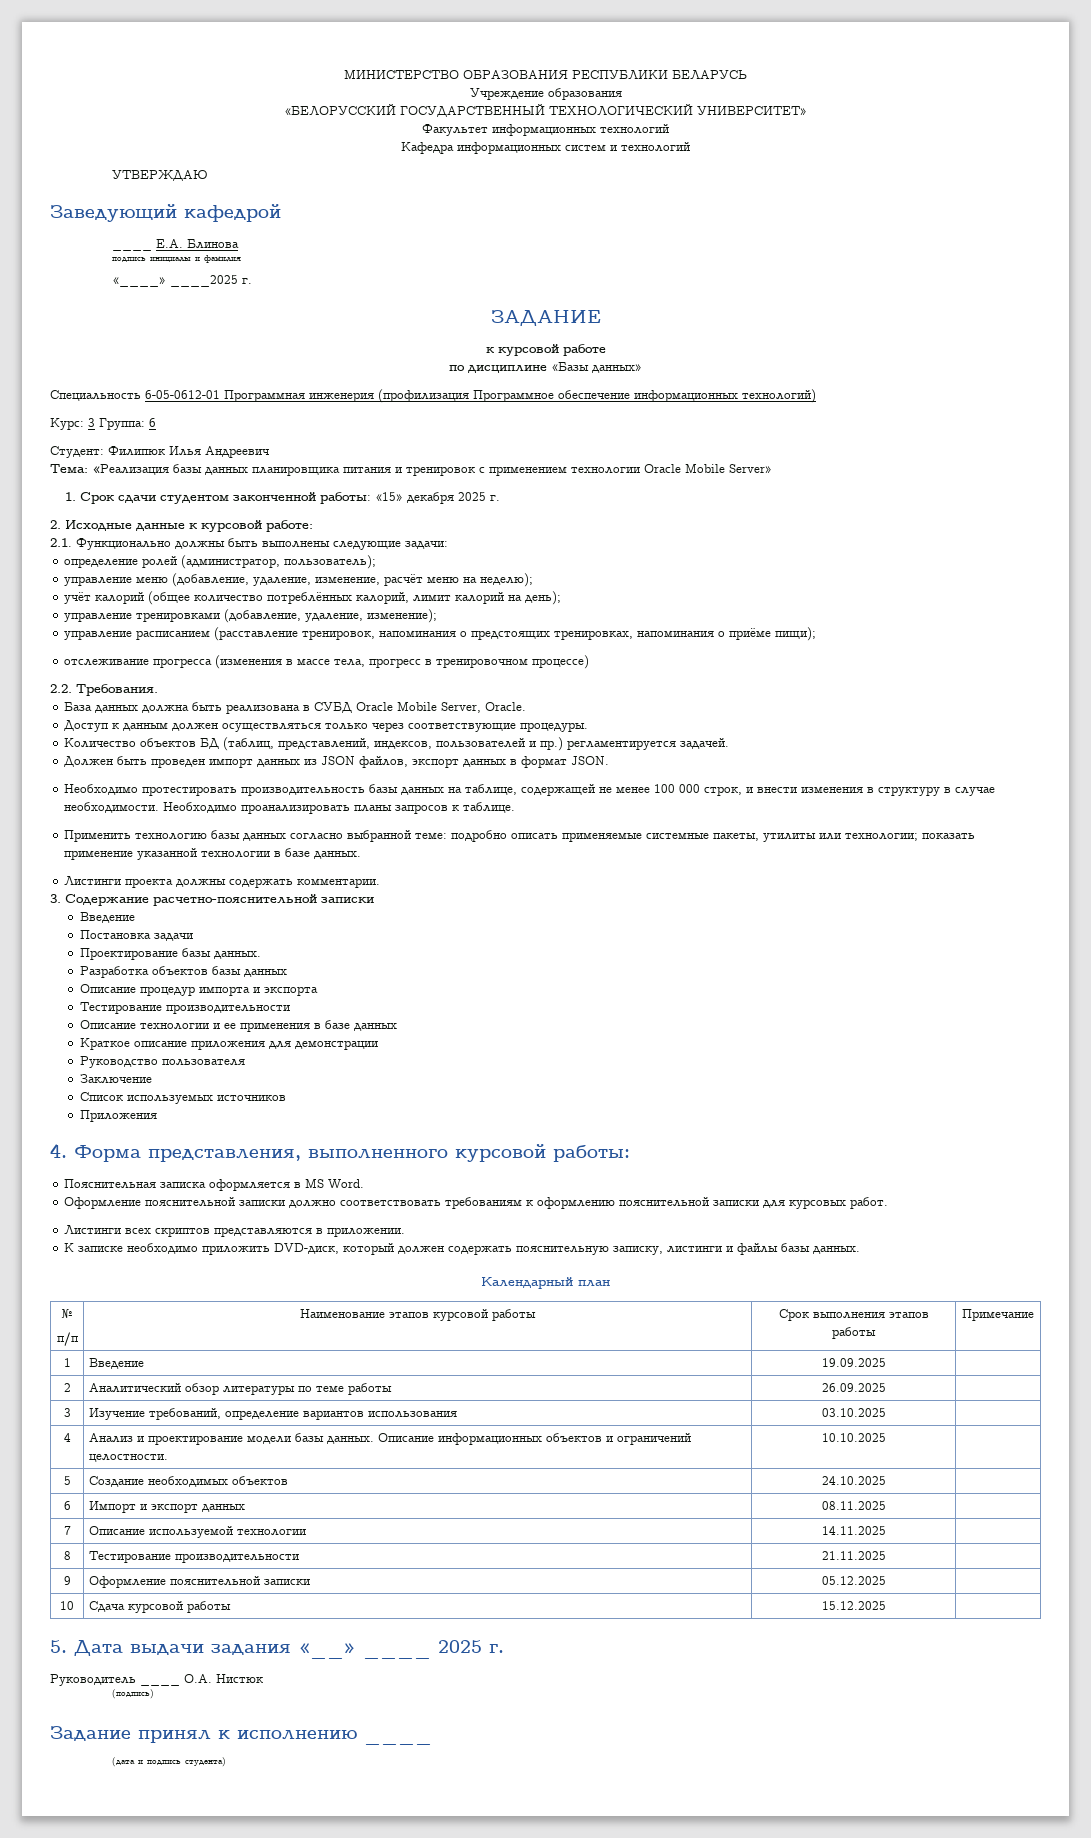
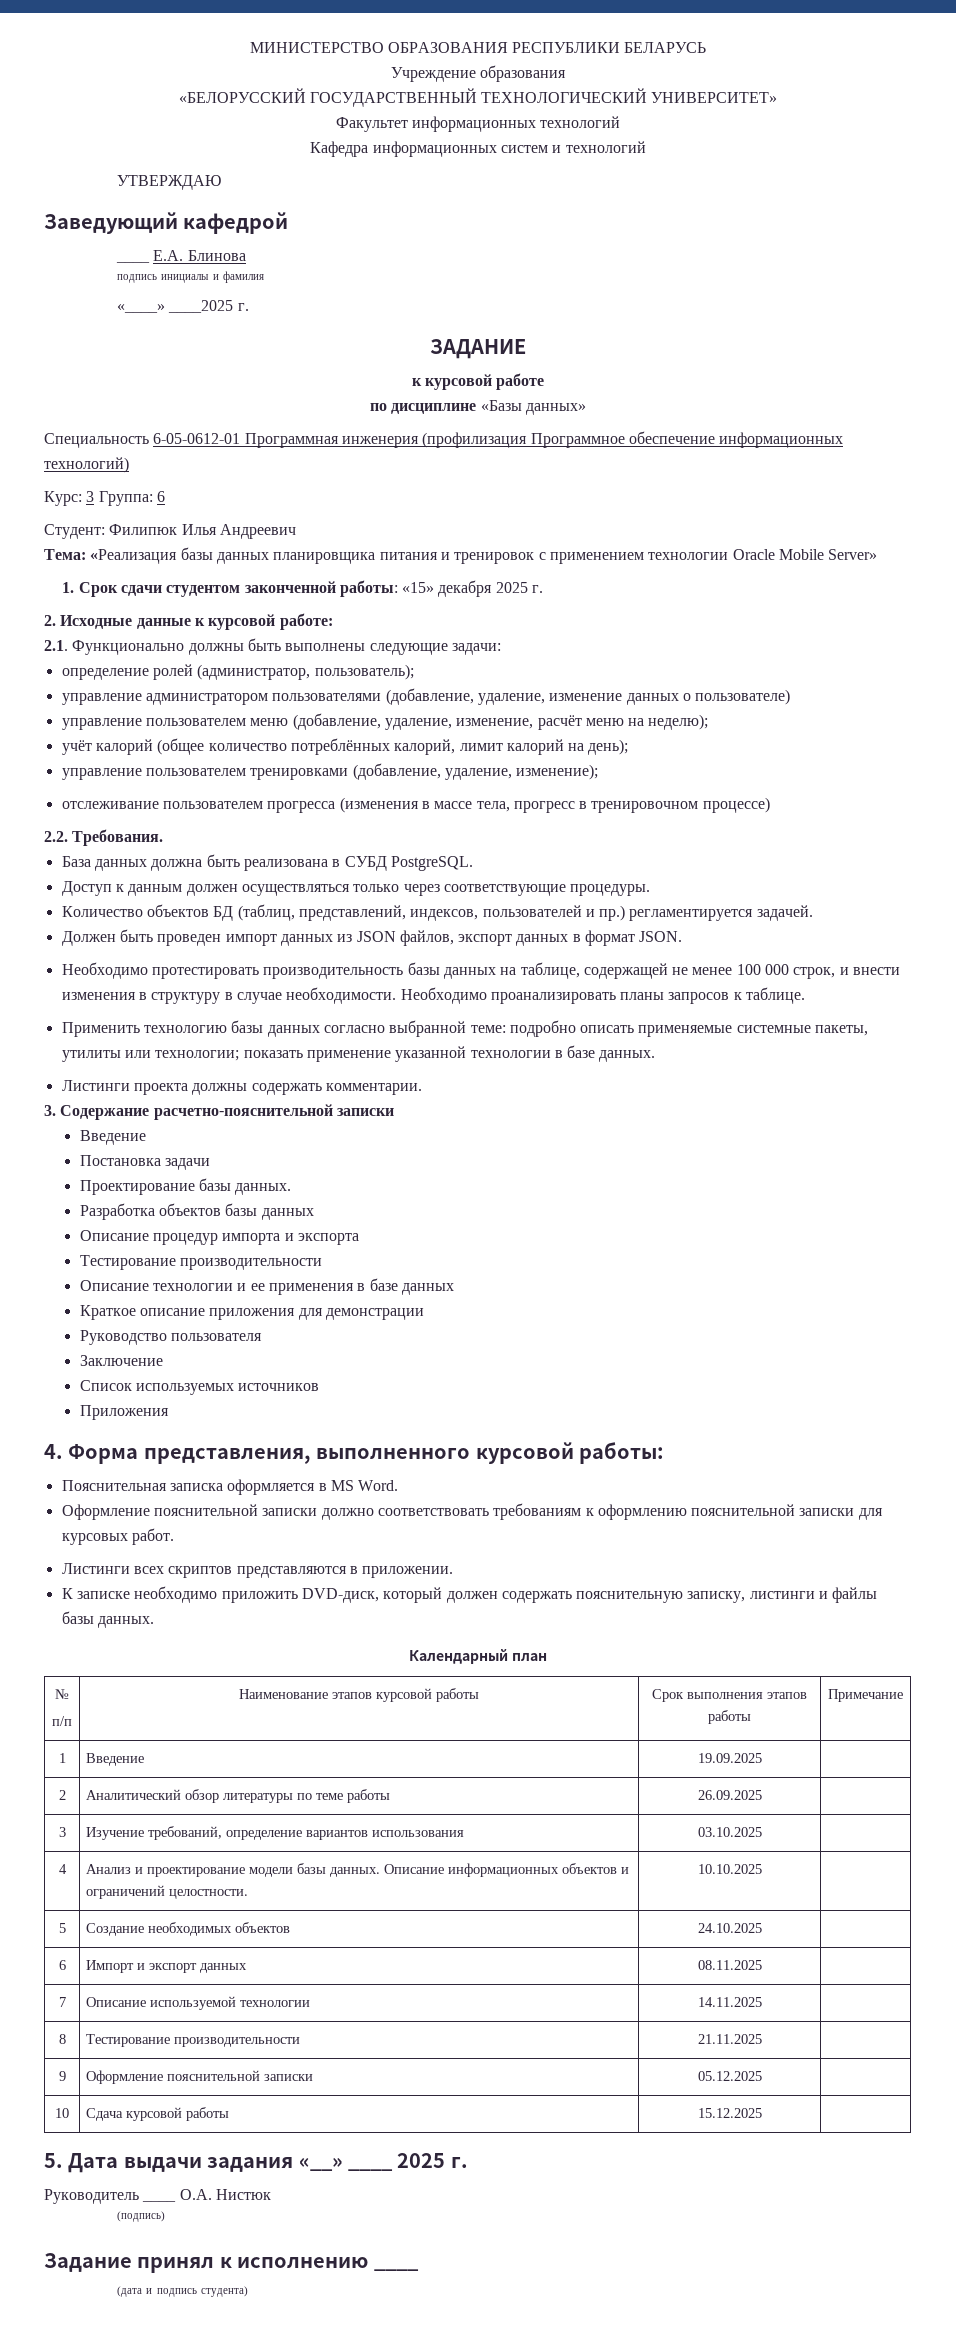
- управление меню (добавление, удаление, изменение, расчёт меню на неделю);
+ управление администратором пользователями (добавление, удаление, изменение данных о пользователе)
+ управление пользователем меню (добавление, удаление, изменение, расчёт меню на неделю);
- управление тренировками (добавление, удаление, изменение);
+ управление пользователем тренировками (добавление, удаление, изменение);
- управление расписанием (расставление тренировок, напоминания о предстоящих тренировках, напоминания о приёме пищи);
- отслеживание прогресса (изменения в массе тела, прогресс в тренировочном процессе)
+ отслеживание пользователем прогресса (изменения в массе тела, прогресс в тренировочном процессе)
- База данных должна быть реализована в СУБД Oracle Mobile Server, Oracle.
+ База данных должна быть реализована в СУБД PostgreSQL.

